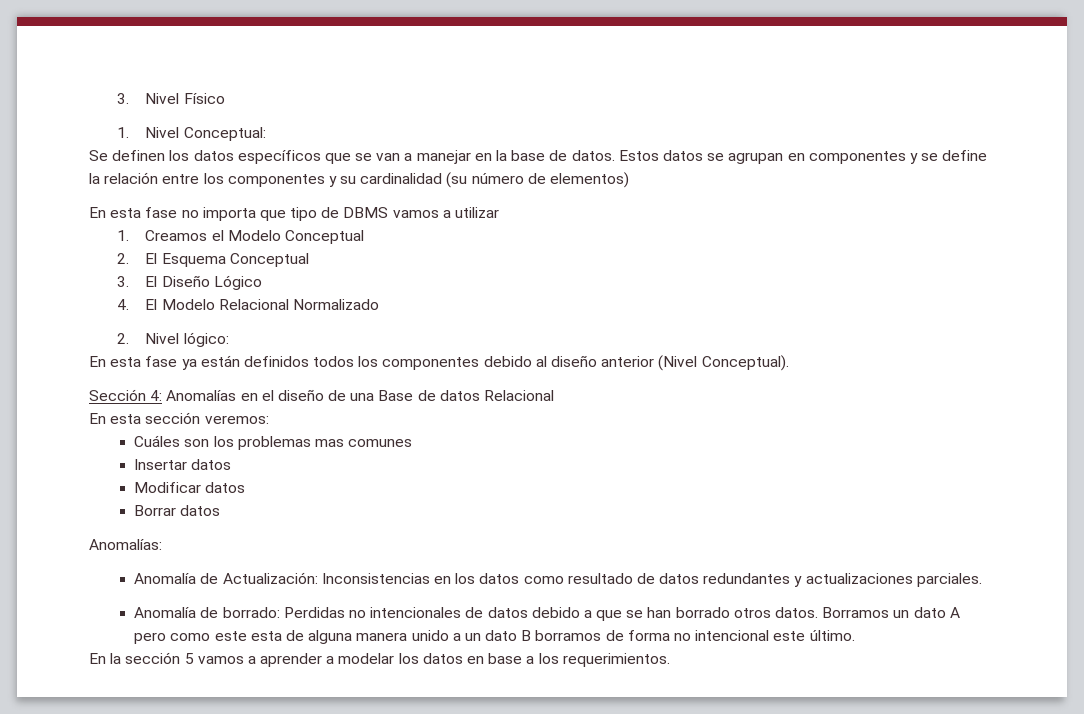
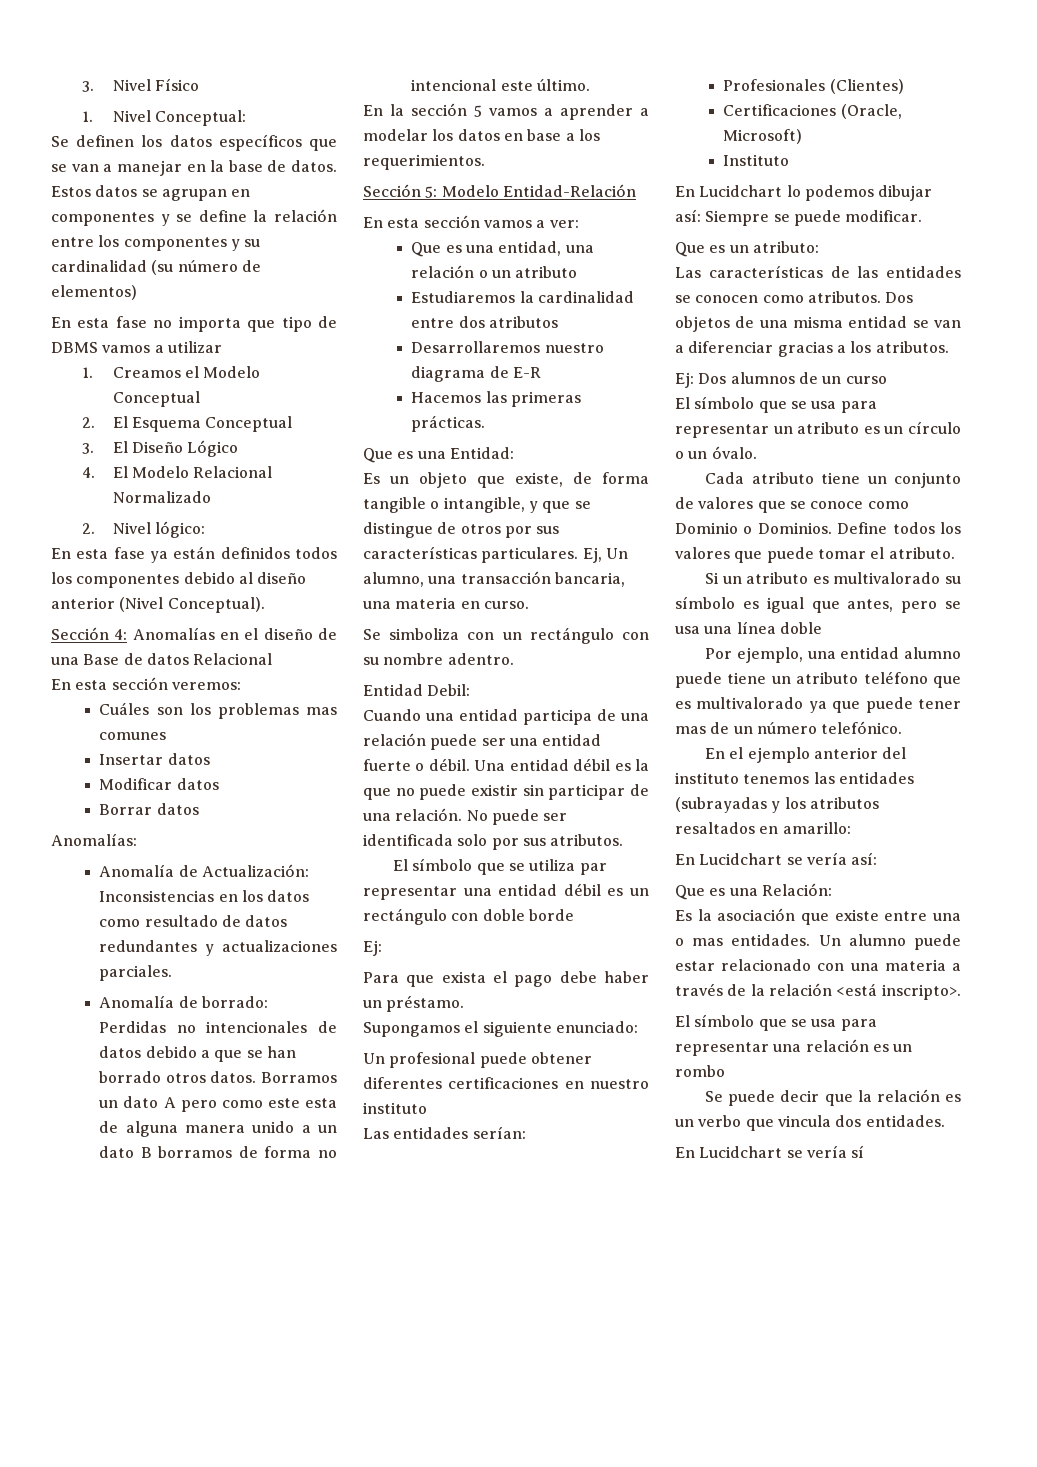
+ Sección 5: Modelo Entidad-Relación
+ En esta sección vamos a ver:
+ Que es una entidad, una relación o un atributo
+ Estudiaremos la cardinalidad entre dos atributos
+ Desarrollaremos nuestro diagrama de E-R
+ Hacemos las primeras prácticas.
+ Que es una Entidad:
+ Es un objeto que existe, de forma tangible o intangible, y que se distingue de otros por sus características particulares. Ej, Un alumno, una transacción bancaria, una materia en curso.
+ Se simboliza con un rectángulo con su nombre adentro.
+ Entidad Debil:
+ Cuando una entidad participa de una relación puede ser una entidad fuerte o débil. Una entidad débil es la que no puede existir sin participar de una relación. No puede ser identificada solo por sus atributos.
+ El símbolo que se utiliza par representar una entidad débil es un rectángulo con doble borde
+ Ej:
+ Para que exista el pago debe haber un préstamo.
+ Supongamos el siguiente enunciado:
+ Un profesional puede obtener diferentes certificaciones en nuestro instituto
+ Las entidades serían:
+ Profesionales (Clientes)
+ Certificaciones (Oracle, Microsoft)
+ Instituto
+ En Lucidchart lo podemos dibujar así: Siempre se puede modificar.
+ Que es un atributo:
+ Las características de las entidades se conocen como atributos. Dos objetos de una misma entidad se van a diferenciar gracias a los atributos.
+ Ej: Dos alumnos de un curso
+ El símbolo que se usa para representar un atributo es un círculo o un óvalo.
+ Cada atributo tiene un conjunto de valores que se conoce como Dominio o Dominios. Define todos los valores que puede tomar el atributo.
+ Si un atributo es multivalorado su símbolo es igual que antes, pero se usa una línea doble
+ Por ejemplo, una entidad alumno puede tiene un atributo teléfono que es multivalorado ya que puede tener mas de un número telefónico.
+ En el ejemplo anterior del instituto tenemos las entidades (subrayadas y los atributos resaltados en amarillo:
+ En Lucidchart se vería así:
+ Que es una Relación:
+ Es la asociación que existe entre una o mas entidades. Un alumno puede estar relacionado con una materia a través de la relación <está inscripto>.
+ El símbolo que se usa para representar una relación es un rombo
+ Se puede decir que la relación es un verbo que vincula dos entidades.
+ En Lucidchart se vería sí

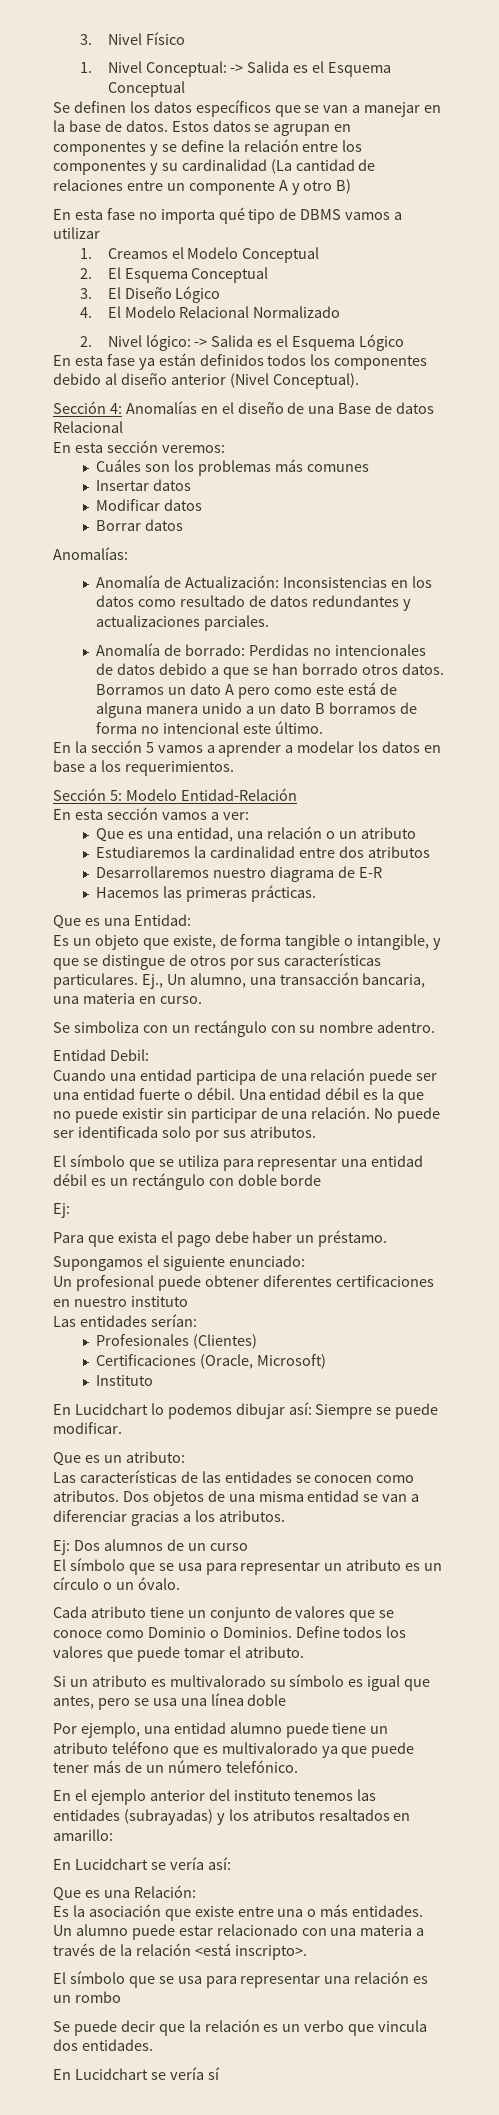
- 1. Nivel Conceptual:
+ 1. Nivel Conceptual: -> Salida es el Esquema Conceptual
- Estos datos se agrupan en componentes y se define la relación entre los componentes y su cardinalidad (su número de elementos)
+ Estos datos se agrupan en componentes y se define la relación entre los componentes y su cardinalidad (La cantidad de relaciones entre un componente A y otro B)
- En esta fase no importa que tipo de DBMS vamos a utilizar
+ En esta fase no importa qué tipo de DBMS vamos a utilizar
- 2. Nivel lógico:
+ 2. Nivel lógico: -> Salida es el Esquema Lógico
- Cuáles son los problemas mas comunes
+ Cuáles son los problemas más comunes
- Borramos un dato A pero como este esta de alguna manera unido a un dato B borramos de forma no intencional este último.
+ Borramos un dato A pero como este está de alguna manera unido a un dato B borramos de forma no intencional este último.
- Ej, Un alumno, una transacción bancaria, una materia en curso.
+ Ej., Un alumno, una transacción bancaria, una materia en curso.
- El símbolo que se utiliza par representar una entidad débil es un rectángulo con doble borde
+ El símbolo que se utiliza para representar una entidad débil es un rectángulo con doble borde
- Por ejemplo, una entidad alumno puede tiene un atributo teléfono que es multivalorado ya que puede tener mas de un número telefónico.
+ Por ejemplo, una entidad alumno puede tiene un atributo teléfono que es multivalorado ya que puede tener más de un número telefónico.
- En el ejemplo anterior del instituto tenemos las entidades (subrayadas y los atributos resaltados en amarillo:
+ En el ejemplo anterior del instituto tenemos las entidades (subrayadas) y los atributos resaltados en amarillo:
- Es la asociación que existe entre una o mas entidades.
+ Es la asociación que existe entre una o más entidades.

